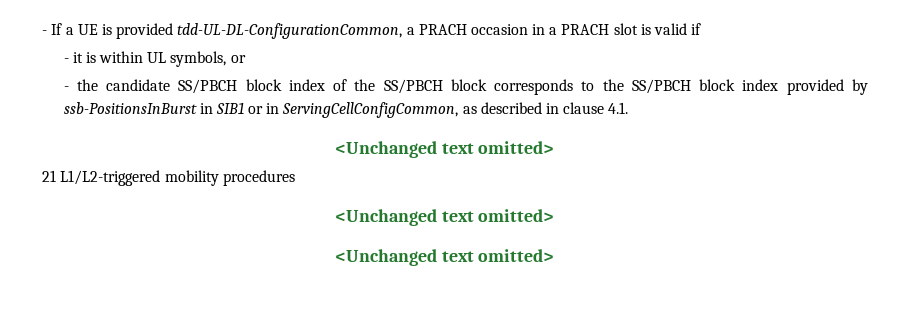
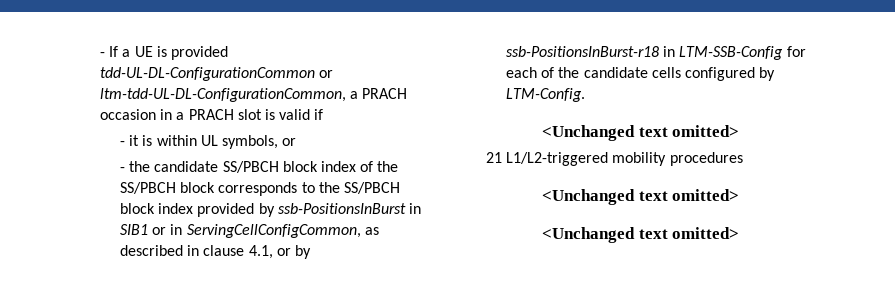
- - If a UE is provided tdd-UL-DL-ConfigurationCommon, a PRACH occasion in a PRACH slot is valid if
+ - If a UE is provided tdd-UL-DL-ConfigurationCommon or ltm-tdd-UL-DL-ConfigurationCommon, a PRACH occasion in a PRACH slot is valid if
- - the candidate SS/PBCH block index of the SS/PBCH block corresponds to the SS/PBCH block index provided by ssb-PositionsInBurst in SIB1 or in ServingCellConfigCommon, as described in clause 4.1.
+ - the candidate SS/PBCH block index of the SS/PBCH block corresponds to the SS/PBCH block index provided by ssb-PositionsInBurst in SIB1 or in ServingCellConfigCommon, as described in clause 4.1, or by ssb-PositionsInBurst-r18 in LTM-SSB-Config for each of the candidate cells configured by LTM-Config.

